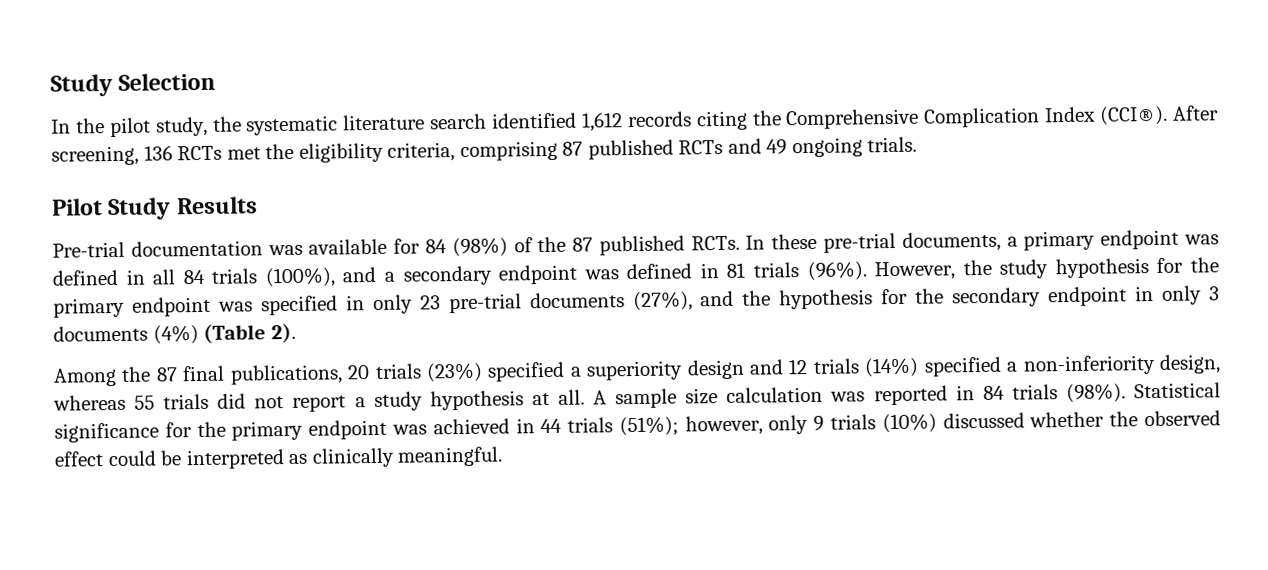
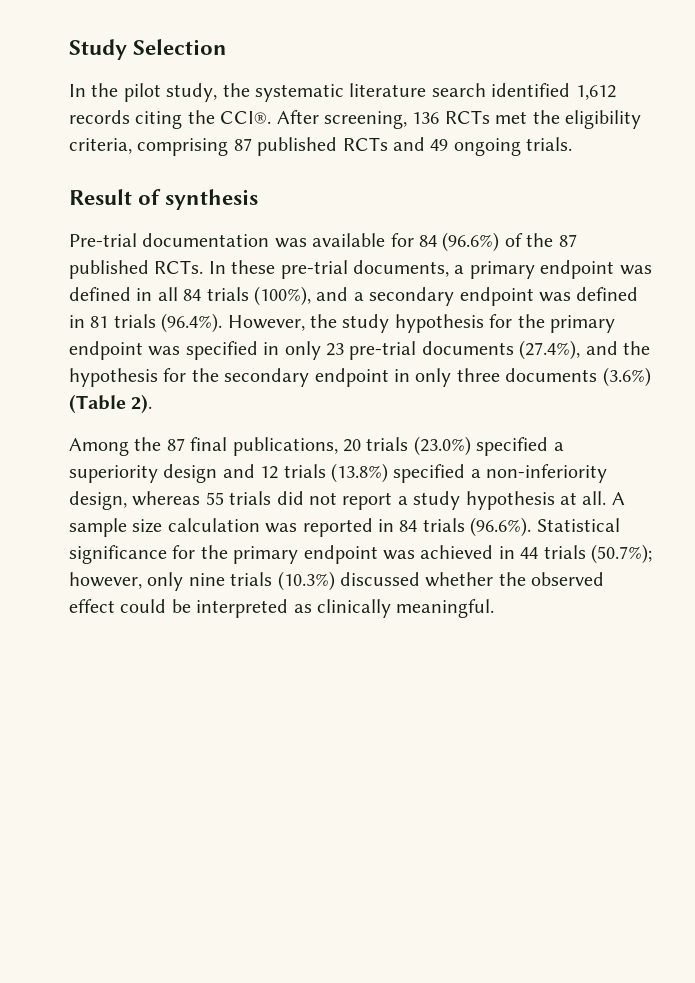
- In the pilot study, the systematic literature search identified 1,612 records citing the Comprehensive Complication Index (CCI®).
+ In the pilot study, the systematic literature search identified 1,612 records citing the CCI®.
- Pilot Study Results
+ Result of synthesis
- Pre-trial documentation was available for 84 (98%) of the 87 published RCTs.
+ Pre-trial documentation was available for 84 (96.6%) of the 87 published RCTs.
- In these pre-trial documents, a primary endpoint was defined in all 84 trials (100%), and a secondary endpoint was defined in 81 trials (96%). However, the study hypothesis for the primary endpoint was specified in only 23 pre-trial documents (27%), and the hypothesis for the secondary endpoint in only 3 documents (4%) (Table 2).
+ In these pre-trial documents, a primary endpoint was defined in all 84 trials (100%), and a secondary endpoint was defined in 81 trials (96.4%). However, the study hypothesis for the primary endpoint was specified in only 23 pre-trial documents (27.4%), and the hypothesis for the secondary endpoint in only three documents (3.6%) (Table 2).
- Among the 87 final publications, 20 trials (23%) specified a superiority design and 12 trials (14%) specified a non-inferiority design, whereas 55 trials did not report a study hypothesis at all.
+ Among the 87 final publications, 20 trials (23.0%) specified a superiority design and 12 trials (13.8%) specified a non-inferiority design, whereas 55 trials did not report a study hypothesis at all.
- A sample size calculation was reported in 84 trials (98%). Statistical significance for the primary endpoint was achieved in 44 trials (51%); however, only 9 trials (10%) discussed whether the observed effect could be interpreted as clinically meaningful.
+ A sample size calculation was reported in 84 trials (96.6%). Statistical significance for the primary endpoint was achieved in 44 trials (50.7%); however, only nine trials (10.3%) discussed whether the observed effect could be interpreted as clinically meaningful.

